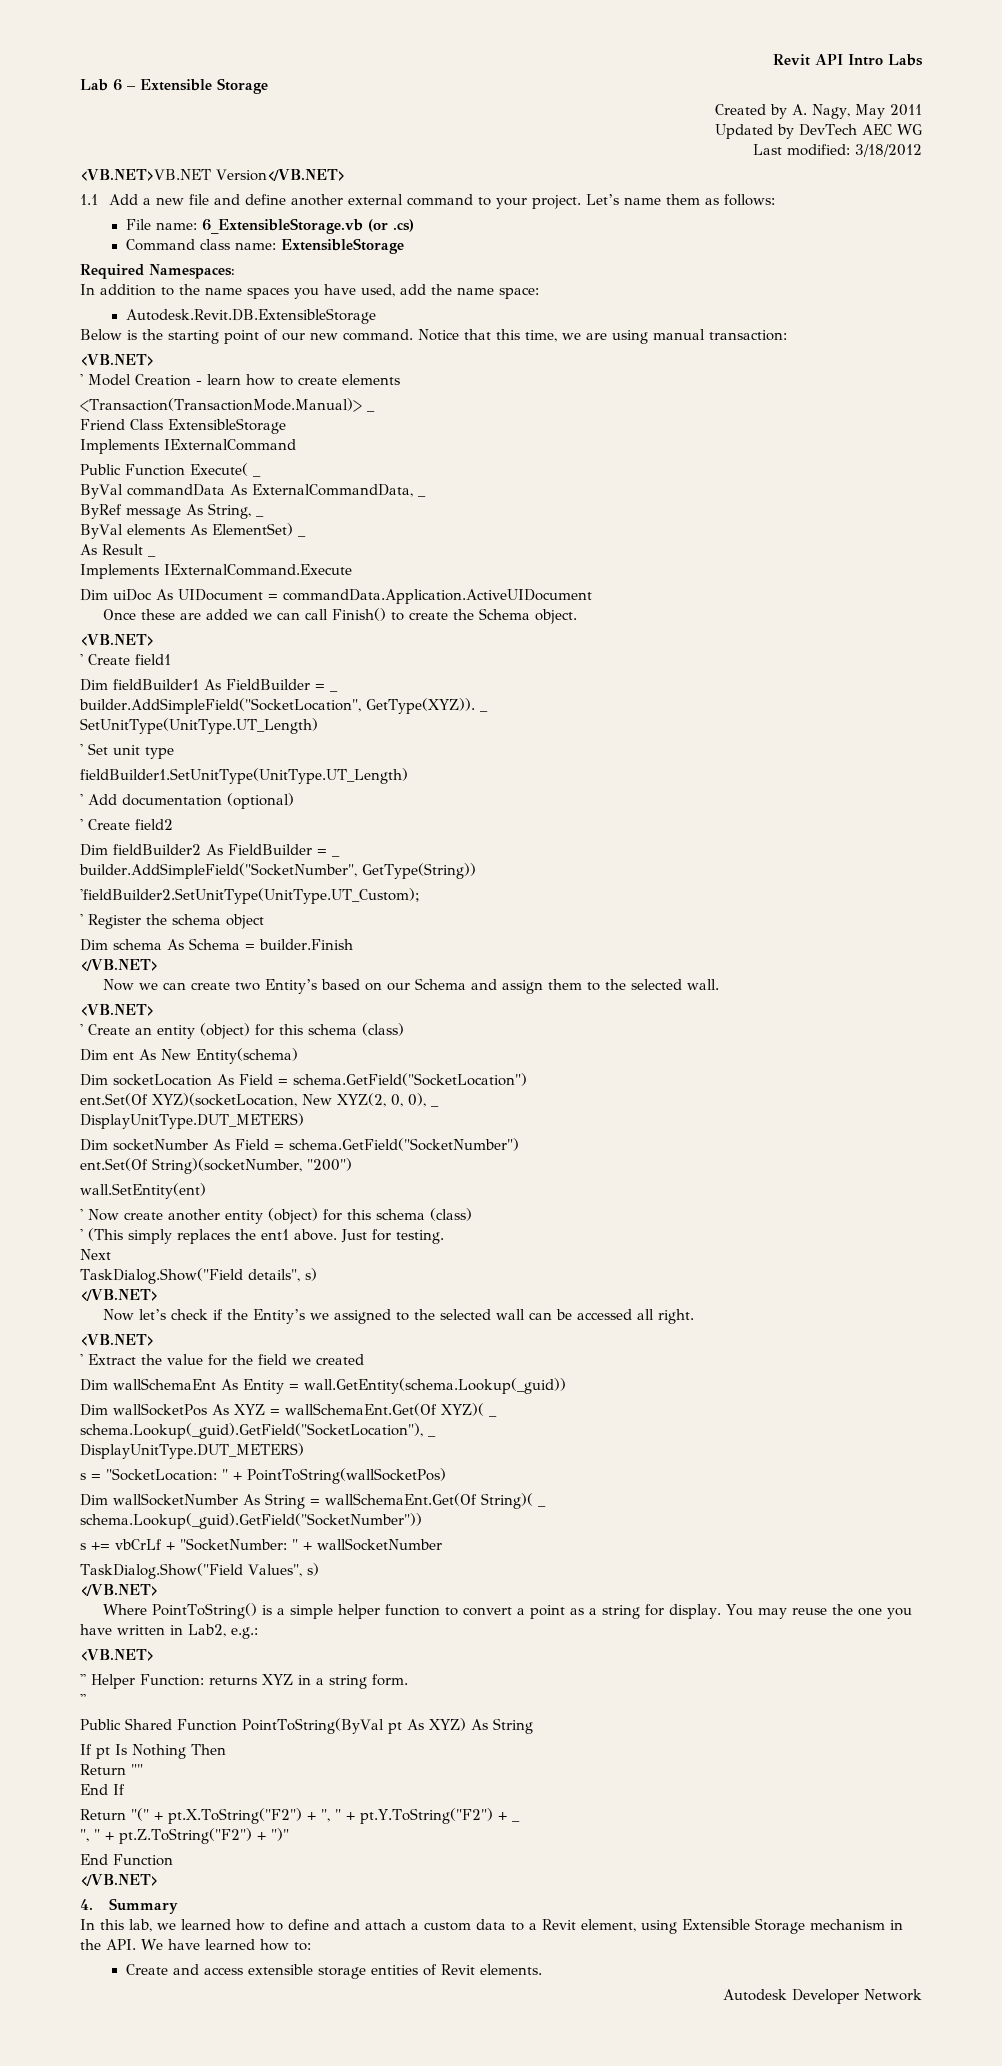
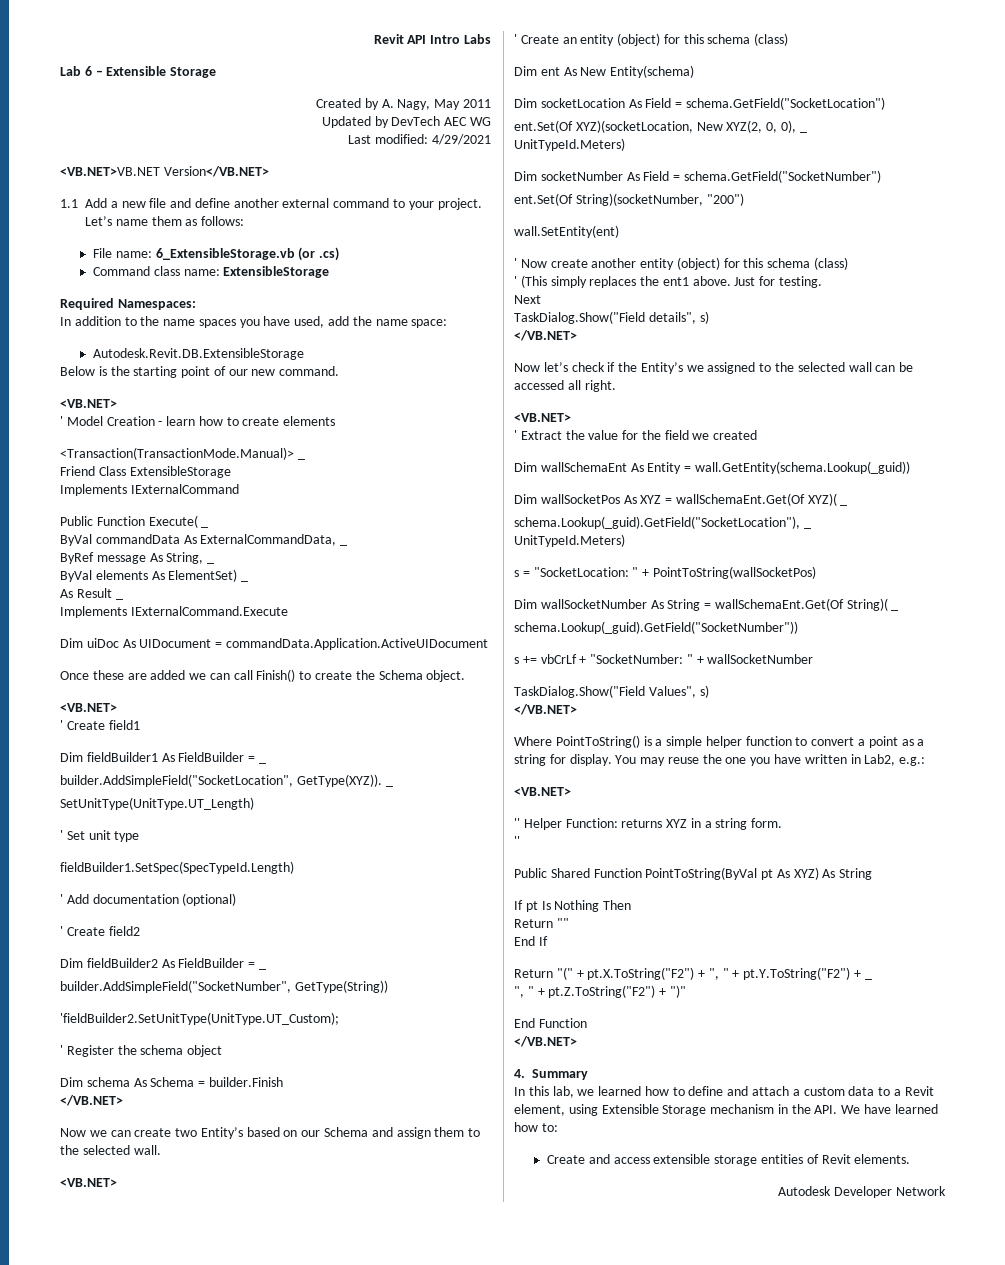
- Last modified: 3/18/2012
+ Last modified: 4/29/2021
- Notice that this time, we are using manual transaction:
- fieldBuilder1.SetUnitType(UnitType.UT_Length)
+ fieldBuilder1.SetSpec(SpecTypeId.Length)
  ent.Set(Of XYZ)(socketLocation, New XYZ(2, 0, 0), _
- DisplayUnitType.DUT_METERS)
+ UnitTypeId.Meters)
  schema.Lookup(_guid).GetField("SocketLocation"), _
- DisplayUnitType.DUT_METERS)
+ UnitTypeId.Meters)

